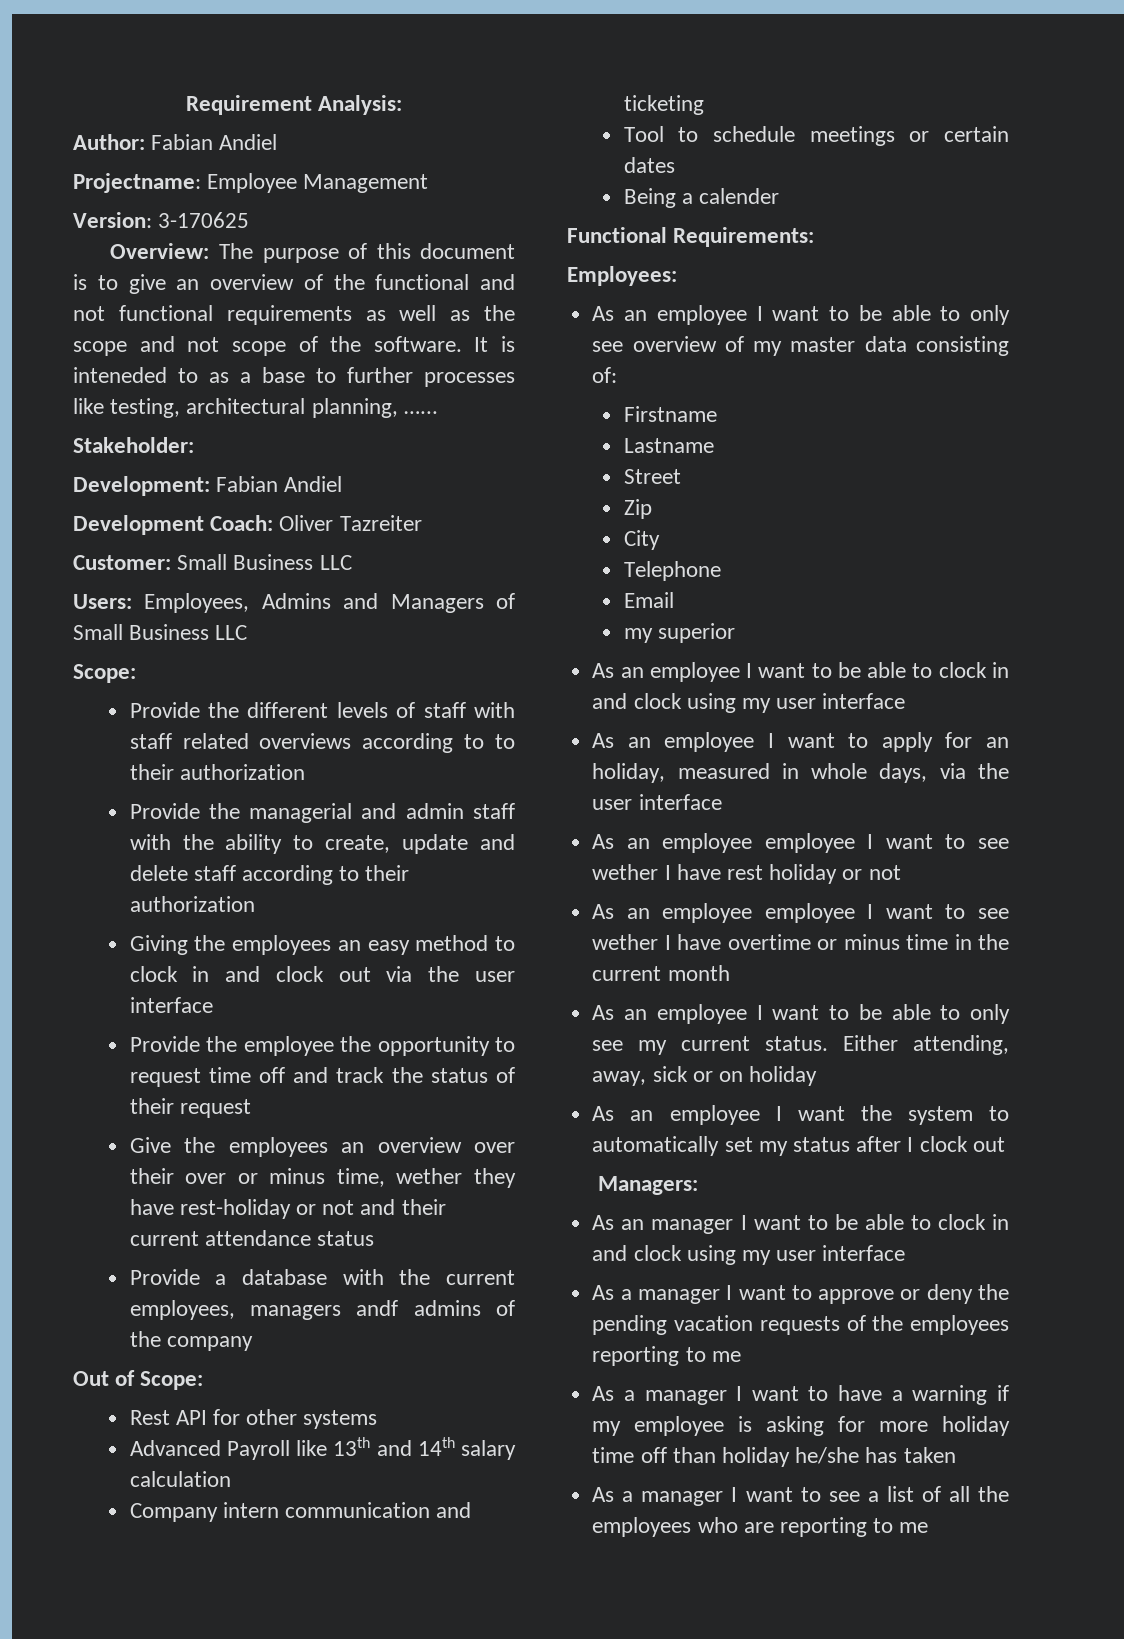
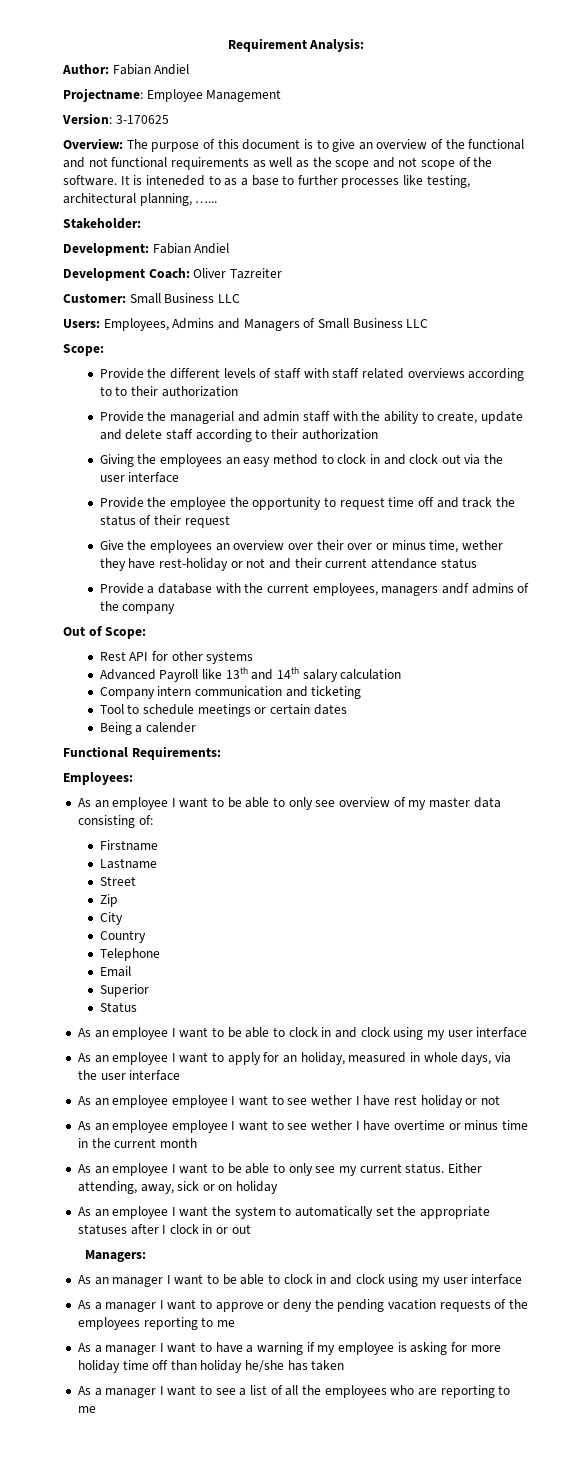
+ Country
- my superior
+ Superior
+ Status
- As an employee I want the system to automatically set my status after I clock out
+ As an employee I want the system to automatically set the appropriate statuses after I clock in or out

